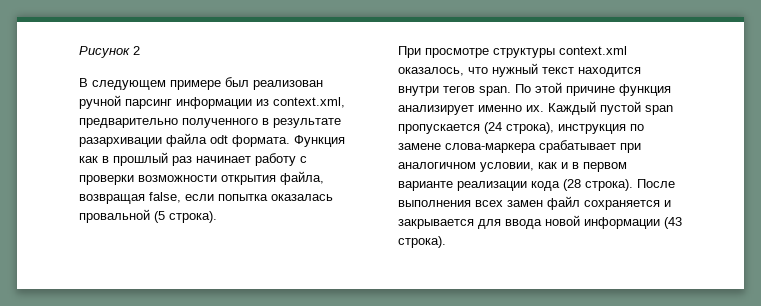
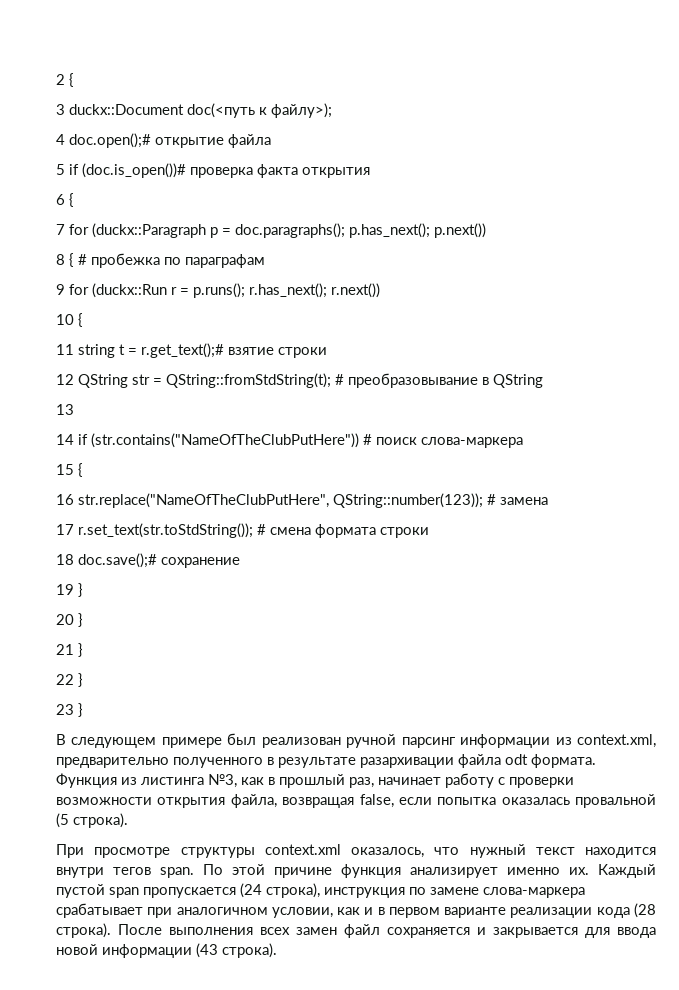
- Рисунок 2
+ 2 {
+ 3 duckx::Document doc(<путь к файлу>);
+ 4 doc.open();# открытие файла
+ 5 if (doc.is_open())# проверка факта открытия
+ 6 {
+ 7 for (duckx::Paragraph p = doc.paragraphs(); p.has_next(); p.next())
+ 8 { # пробежка по параграфам
+ 9 for (duckx::Run r = p.runs(); r.has_next(); r.next())
+ 10 {
+ 11 string t = r.get_text();# взятие строки
+ 12 QString str = QString::fromStdString(t); # преобразовывание в QString
+ 13
+ 14 if (str.contains("NameOfTheClubPutHere")) # поиск слова-маркера
+ 15 {
+ 16 str.replace("NameOfTheClubPutHere", QString::number(123)); # замена
+ 17 r.set_text(str.toStdString()); # смена формата строки
+ 18 doc.save();# сохранение
+ 19 }
+ 20 }
+ 21 }
+ 22 }
+ 23 }
- Функция как в прошлый раз начинает работу с проверки возможности открытия файла, возвращая false, если попытка оказалась провальной (5 строка).
+ Функция из листинга №3, как в прошлый раз, начинает работу с проверки возможности открытия файла, возвращая false, если попытка оказалась провальной (5 строка).

